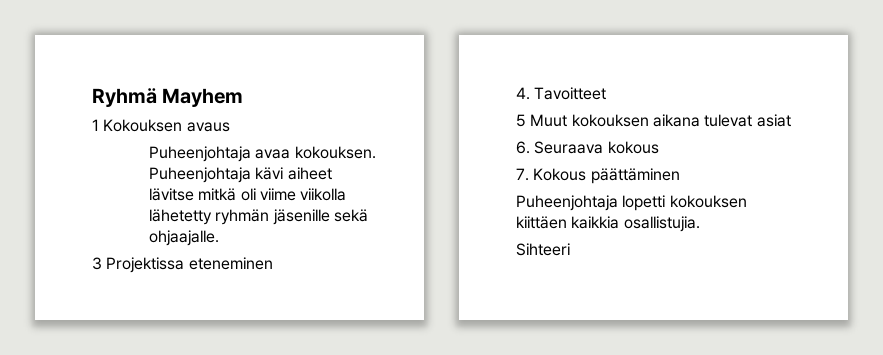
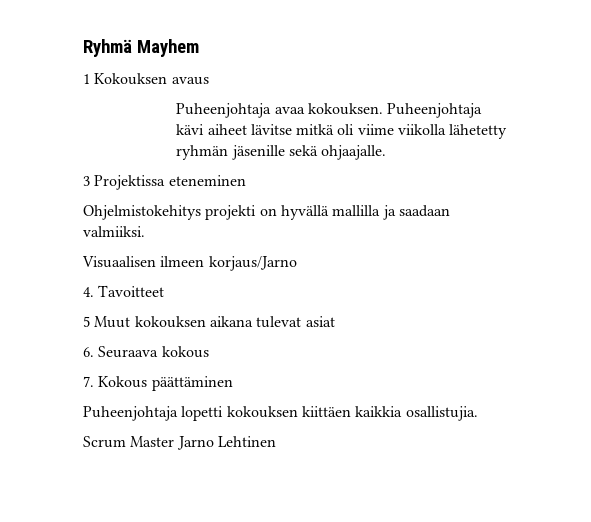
+ Ohjelmistokehitys projekti on hyvällä mallilla ja saadaan valmiiksi.
+ Visuaalisen ilmeen korjaus/Jarno
- Sihteeri
+ Scrum Master Jarno Lehtinen

